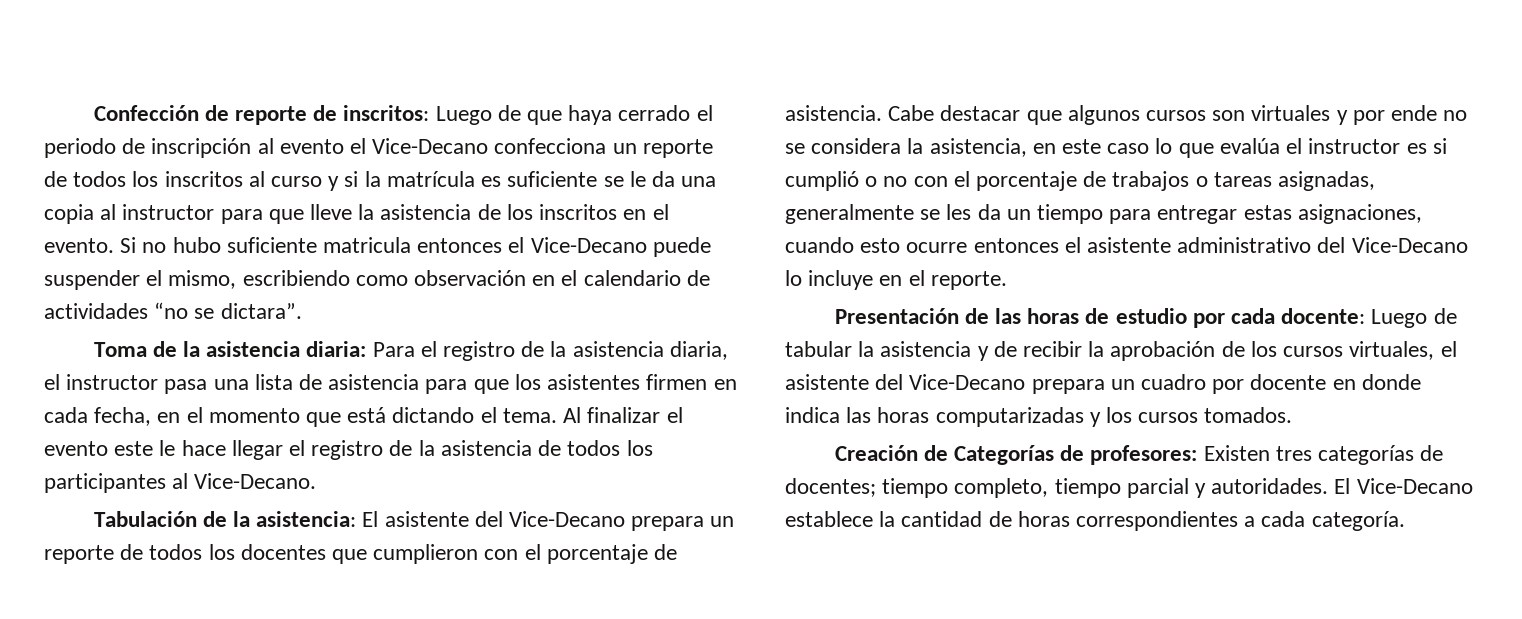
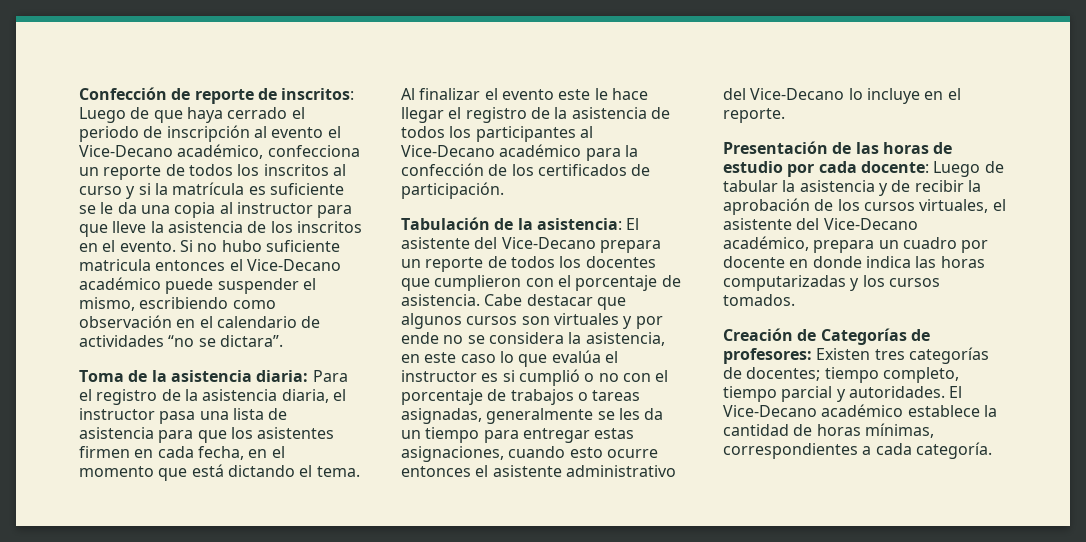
- Confección de reporte de inscritos: Luego de que haya cerrado el periodo de inscripción al evento el Vice-Decano confecciona un reporte de todos los inscritos al curso y si la matrícula es suficiente se le da una copia al instructor para que lleve la asistencia de los inscritos en el evento.
+ Confección de reporte de inscritos: Luego de que haya cerrado el periodo de inscripción al evento el Vice-Decano académico, confecciona un reporte de todos los inscritos al curso y si la matrícula es suficiente se le da una copia al instructor para que lleve la asistencia de los inscritos en el evento.
- Si no hubo suficiente matricula entonces el Vice-Decano puede suspender el mismo, escribiendo como observación en el calendario de actividades “no se dictara”.
+ Si no hubo suficiente matricula entonces el Vice-Decano académico puede suspender el mismo, escribiendo como observación en el calendario de actividades “no se dictara”.
- Al finalizar el evento este le hace llegar el registro de la asistencia de todos los participantes al Vice-Decano.
+ Al finalizar el evento este le hace llegar el registro de la asistencia de todos los participantes al Vice-Decano académico para la confección de los certificados de participación.
- Presentación de las horas de estudio por cada docente: Luego de tabular la asistencia y de recibir la aprobación de los cursos virtuales, el asistente del Vice-Decano prepara un cuadro por docente en donde indica las horas computarizadas y los cursos tomados.
+ Presentación de las horas de estudio por cada docente: Luego de tabular la asistencia y de recibir la aprobación de los cursos virtuales, el asistente del Vice-Decano académico, prepara un cuadro por docente en donde indica las horas computarizadas y los cursos tomados.
- El Vice-Decano establece la cantidad de horas correspondientes a cada categoría.
+ El Vice-Decano académico establece la cantidad de horas mínimas, correspondientes a cada categoría.

